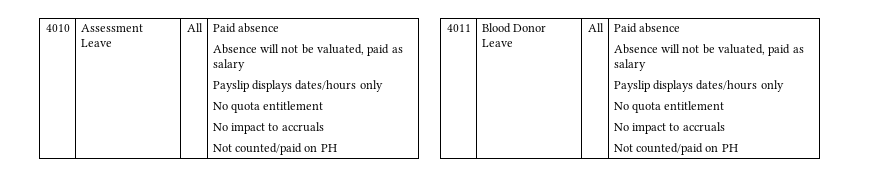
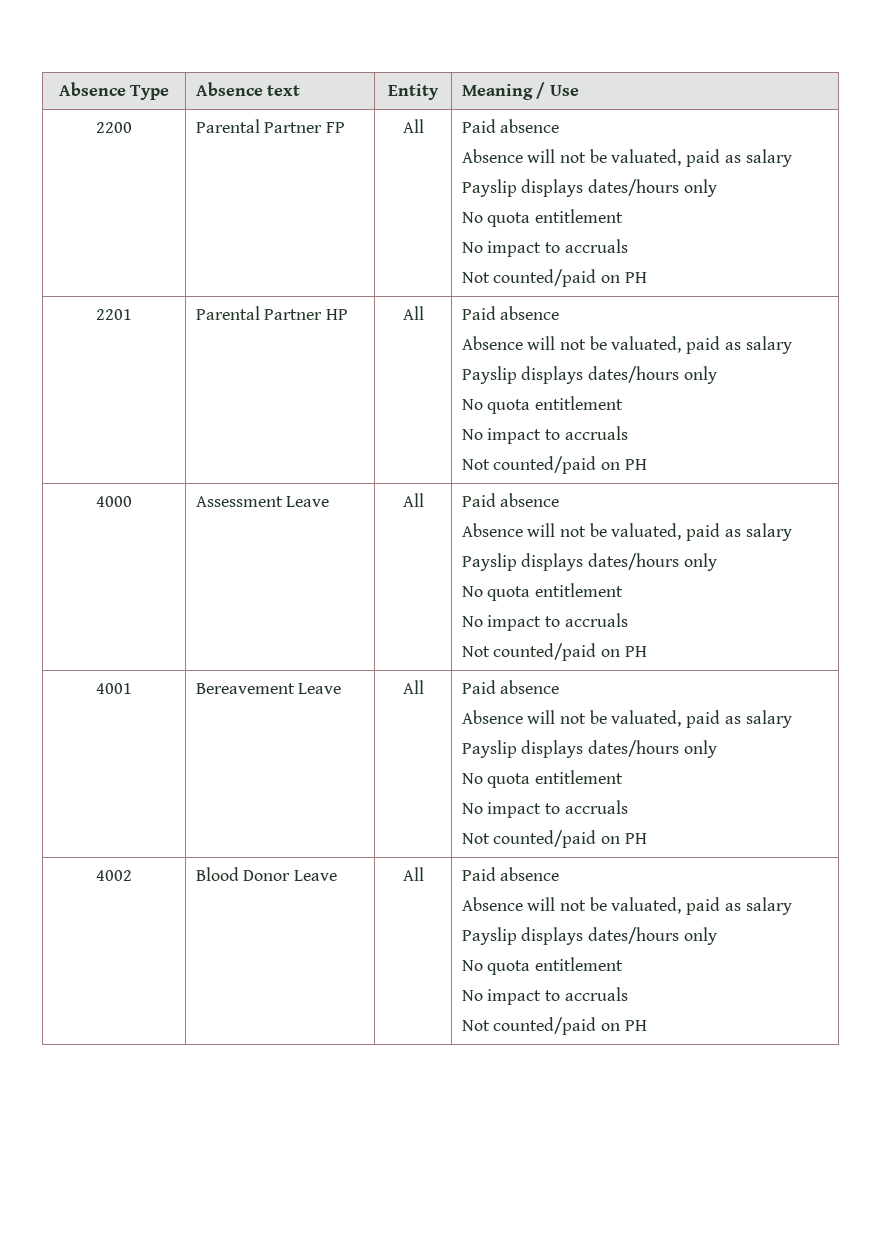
- 4010 | Assessment Leave | All | Paid absence
+ Absence Type | Absence text | Entity | Meaning / Use
+ 2200 | Parental Partner FP | All | Paid absence
+ Absence will not be valuated, paid as salary
+ Payslip displays dates/hours only
+ No quota entitlement
+ No impact to accruals
+ Not counted/paid on PH
+ 2201 | Parental Partner HP | All | Paid absence
+ Absence will not be valuated, paid as salary
+ Payslip displays dates/hours only
+ No quota entitlement
+ No impact to accruals
+ Not counted/paid on PH
+ 4000 | Assessment Leave | All | Paid absence
- 4011 | Blood Donor Leave | All | Paid absence
+ 4001 | Bereavement Leave | All | Paid absence
+ Absence will not be valuated, paid as salary
+ Payslip displays dates/hours only
+ No quota entitlement
+ No impact to accruals
+ Not counted/paid on PH
+ 4002 | Blood Donor Leave | All | Paid absence

